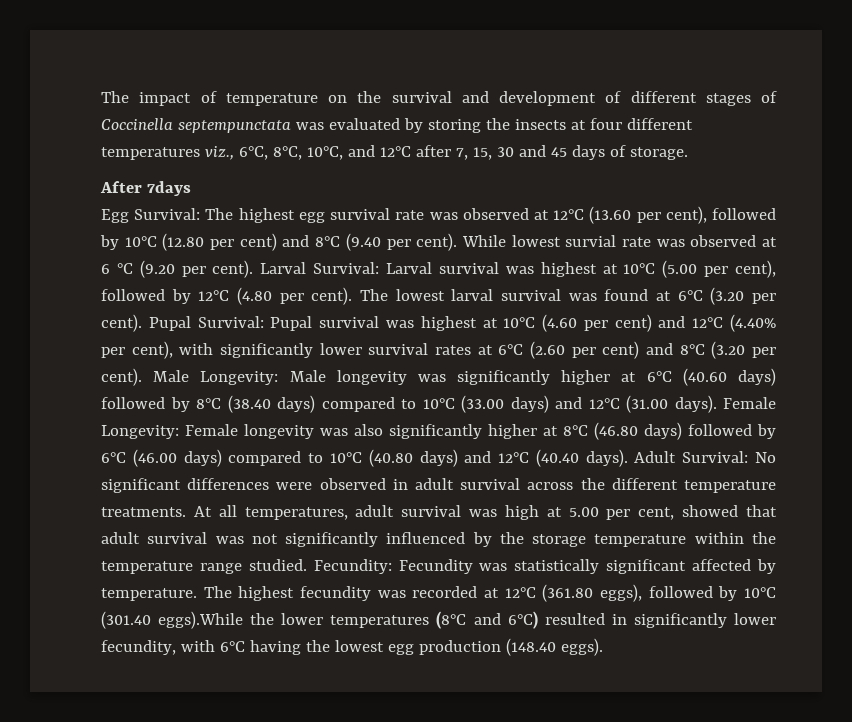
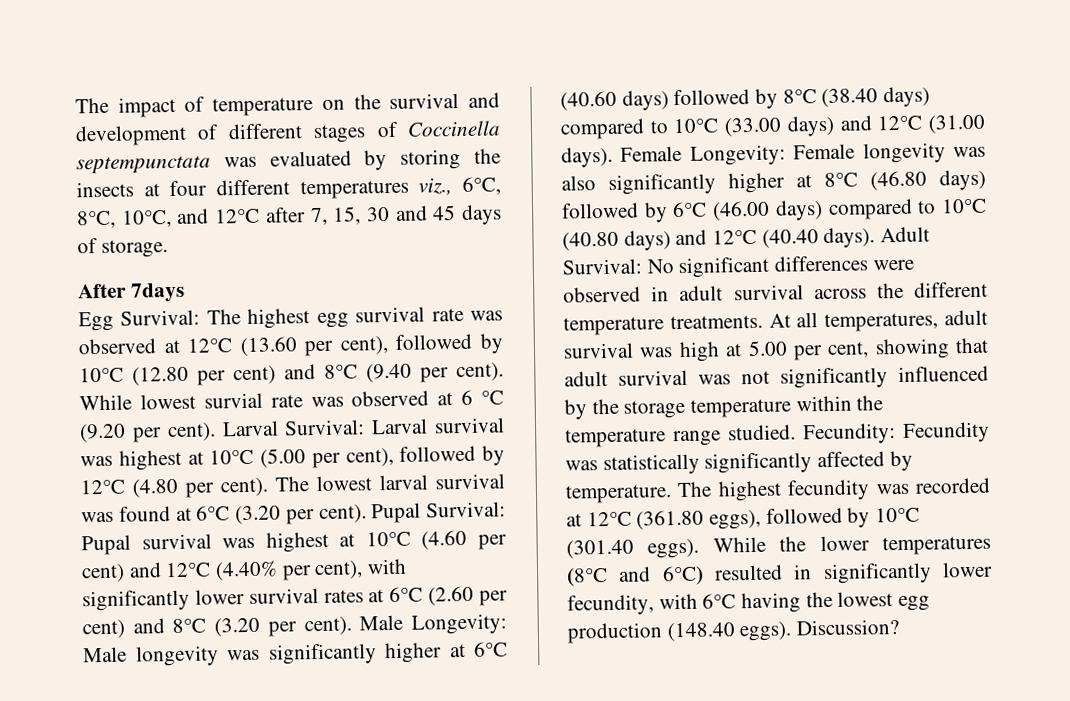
- At all temperatures, adult survival was high at 5.00 per cent, showed that adult survival was not significantly influenced by the storage temperature within the temperature range studied.
+ At all temperatures, adult survival was high at 5.00 per cent, showing that adult survival was not significantly influenced by the storage temperature within the temperature range studied.
- Fecundity: Fecundity was statistically significant affected by temperature.
+ Fecundity: Fecundity was statistically significantly affected by temperature.
- The highest fecundity was recorded at 12°C (361.80 eggs), followed by 10°C (301.40 eggs).While the lower temperatures (8°C and 6°C) resulted in significantly lower fecundity, with 6°C having the lowest egg production (148.40 eggs).
+ The highest fecundity was recorded at 12°C (361.80 eggs), followed by 10°C (301.40 eggs). While the lower temperatures (8°C and 6°C) resulted in significantly lower fecundity, with 6°C having the lowest egg production (148.40 eggs).
+ Discussion?

